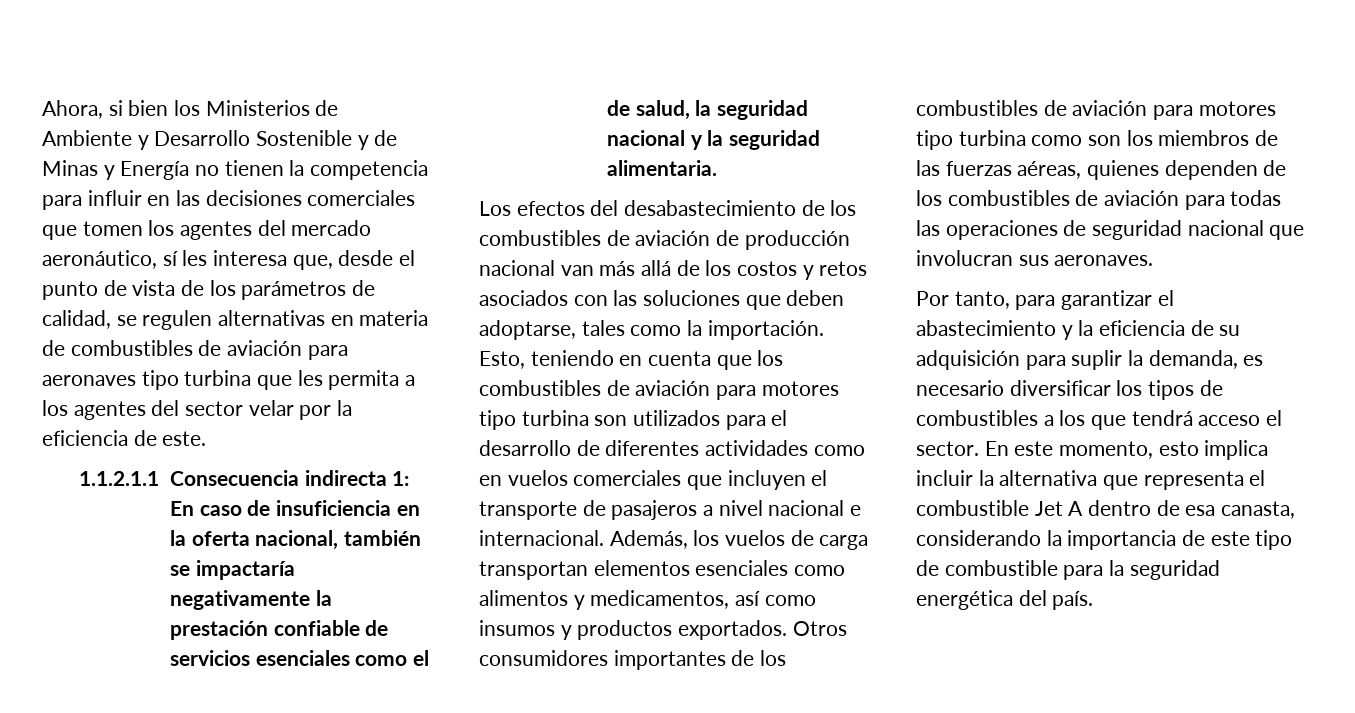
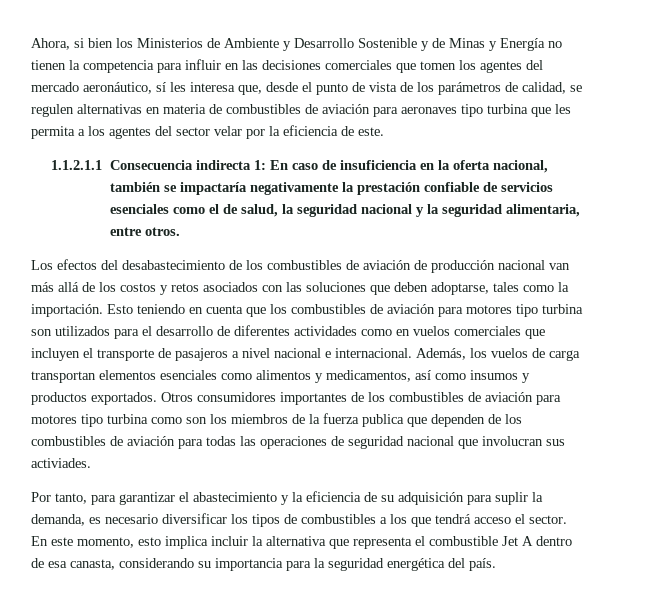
- 1.1.2.1.1 Consecuencia indirecta 1: En caso de insuficiencia en la oferta nacional, también se impactaría negativamente la prestación confiable de servicios esenciales como el de salud, la seguridad nacional y la seguridad alimentaria.
+ 1.1.2.1.1 Consecuencia indirecta 1: En caso de insuficiencia en la oferta nacional, también se impactaría negativamente la prestación confiable de servicios esenciales como el de salud, la seguridad nacional y la seguridad alimentaria, entre otros.
- Esto, teniendo en cuenta que los combustibles de aviación para motores tipo turbina son utilizados para el desarrollo de diferentes actividades como en vuelos comerciales que incluyen el transporte de pasajeros a nivel nacional e internacional.
+ Esto teniendo en cuenta que los combustibles de aviación para motores tipo turbina son utilizados para el desarrollo de diferentes actividades como en vuelos comerciales que incluyen el transporte de pasajeros a nivel nacional e internacional.
- Otros consumidores importantes de los combustibles de aviación para motores tipo turbina como son los miembros de las fuerzas aéreas, quienes dependen de los combustibles de aviación para todas las operaciones de seguridad nacional que involucran sus aeronaves.
+ Otros consumidores importantes de los combustibles de aviación para motores tipo turbina como son los miembros de la fuerza publica que dependen de los combustibles de aviación para todas las operaciones de seguridad nacional que involucran sus activiades.
- En este momento, esto implica incluir la alternativa que representa el combustible Jet A dentro de esa canasta, considerando la importancia de este tipo de combustible para la seguridad energética del país.
+ En este momento, esto implica incluir la alternativa que representa el combustible Jet A dentro de esa canasta, considerando su importancia para la seguridad energética del país.

